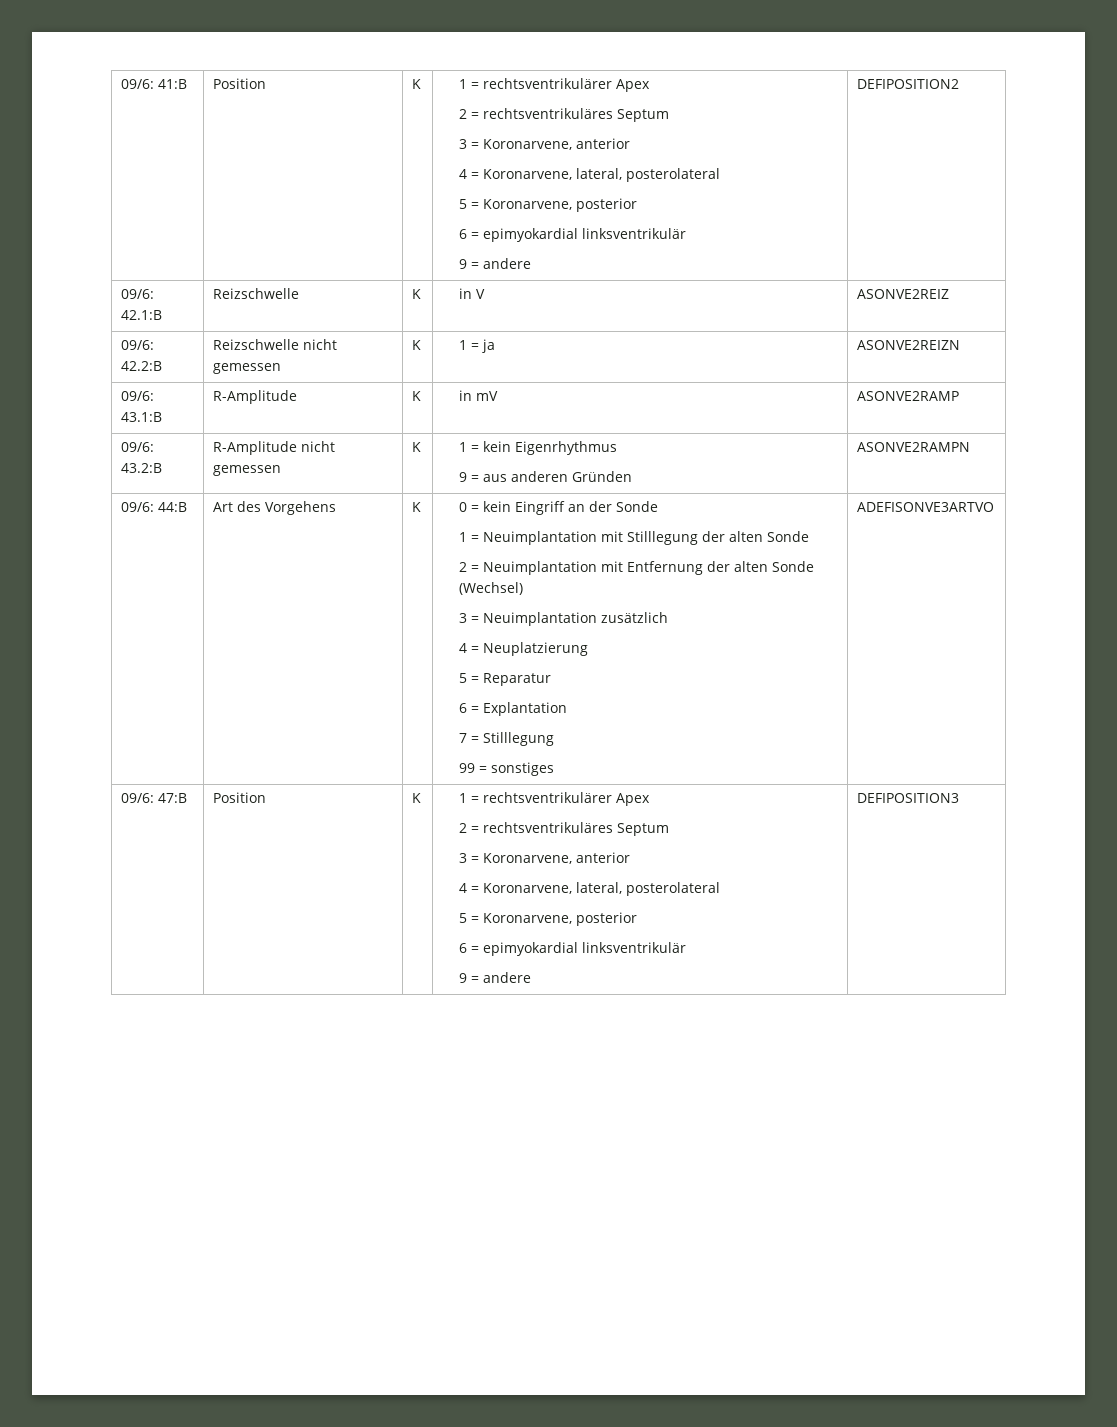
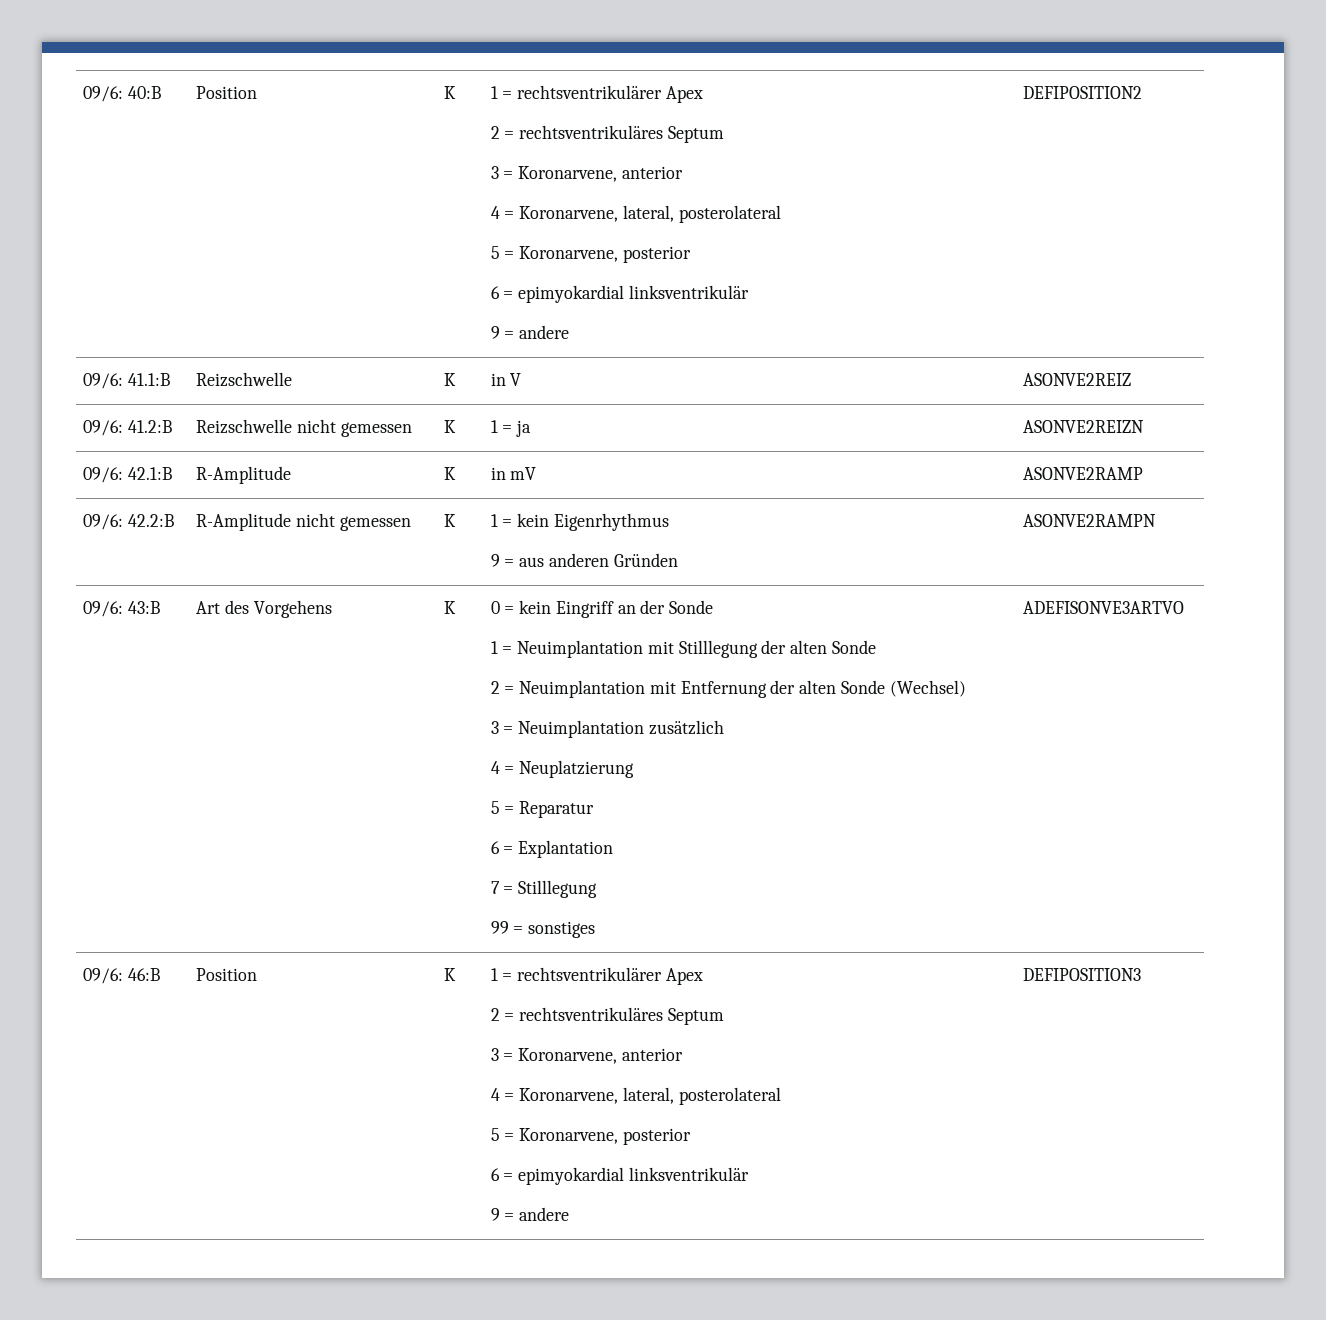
- 09/6: 41:B | Position | K | 1 = rechtsventrikulärer Apex
+ 09/6: 40:B | Position | K | 1 = rechtsventrikulärer Apex
- 09/6: 42.1:B | Reizschwelle | K | in V | ASONVE2REIZ
+ 09/6: 41.1:B | Reizschwelle | K | in V | ASONVE2REIZ
- 09/6: 42.2:B | Reizschwelle nicht gemessen | K | 1 = ja | ASONVE2REIZN
+ 09/6: 41.2:B | Reizschwelle nicht gemessen | K | 1 = ja | ASONVE2REIZN
- 09/6: 43.1:B | R-Amplitude | K | in mV | ASONVE2RAMP
+ 09/6: 42.1:B | R-Amplitude | K | in mV | ASONVE2RAMP
- 09/6: 43.2:B | R-Amplitude nicht gemessen | K | 1 = kein Eigenrhythmus
+ 09/6: 42.2:B | R-Amplitude nicht gemessen | K | 1 = kein Eigenrhythmus
- 09/6: 44:B
+ 09/6: 43:B
- 09/6: 47:B | Position | K | 1 = rechtsventrikulärer Apex
+ 09/6: 46:B | Position | K | 1 = rechtsventrikulärer Apex

